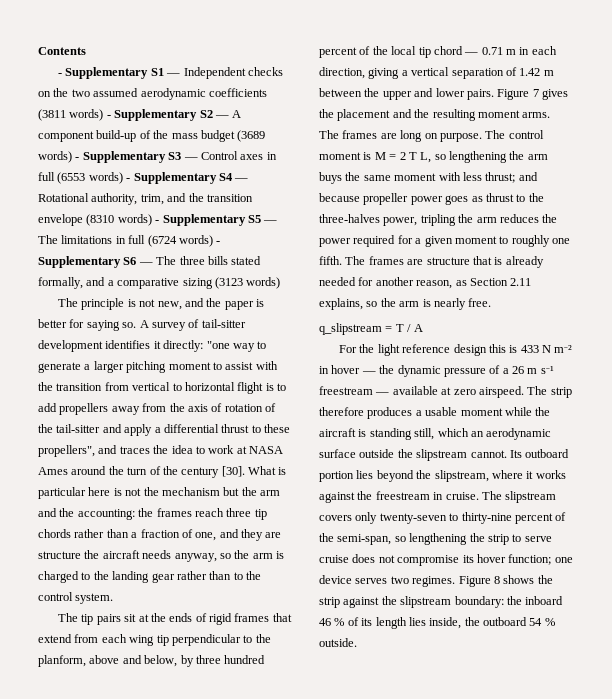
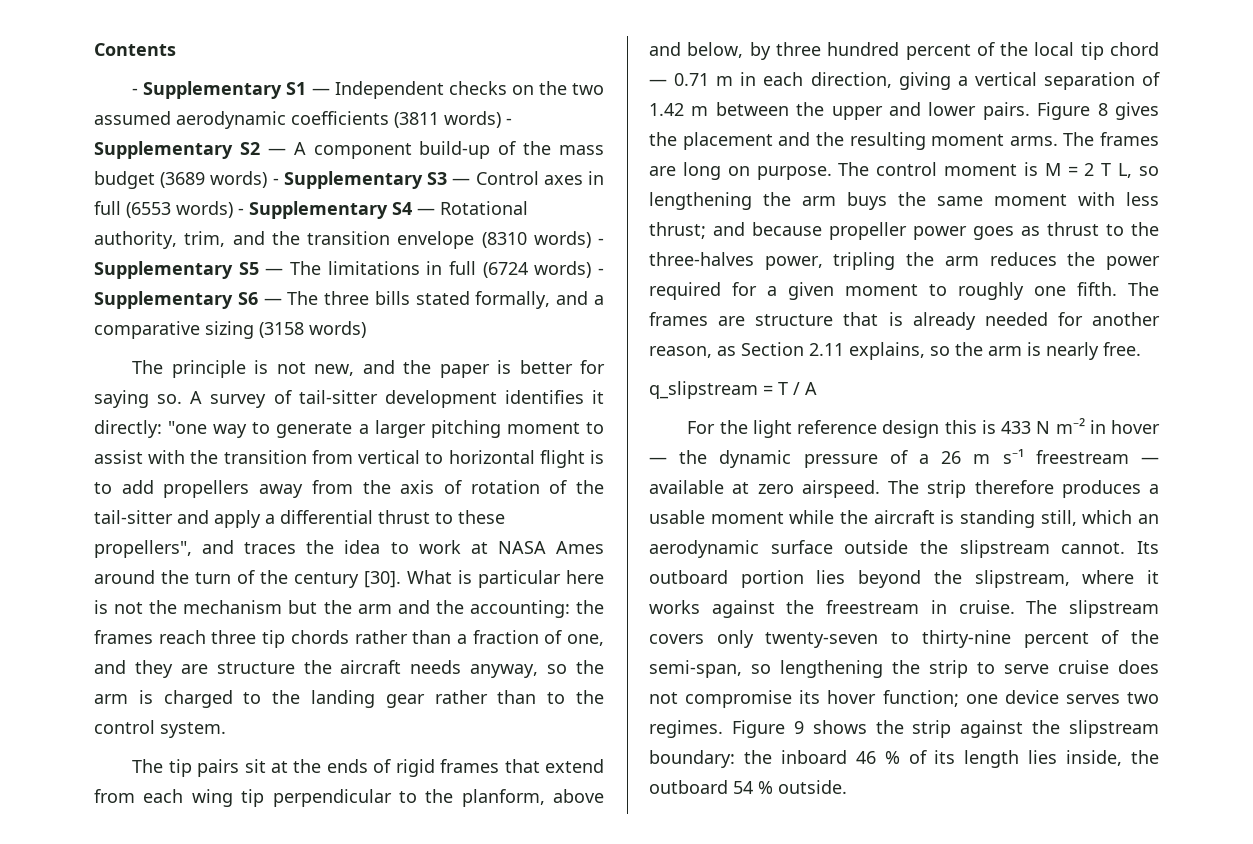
- - Supplementary S1 — Independent checks on the two assumed aerodynamic coefficients (3811 words) - Supplementary S2 — A component build-up of the mass budget (3689 words) - Supplementary S3 — Control axes in full (6553 words) - Supplementary S4 — Rotational authority, trim, and the transition envelope (8310 words) - Supplementary S5 — The limitations in full (6724 words) - Supplementary S6 — The three bills stated formally, and a comparative sizing (3123 words)
+ - Supplementary S1 — Independent checks on the two assumed aerodynamic coefficients (3811 words) - Supplementary S2 — A component build-up of the mass budget (3689 words) - Supplementary S3 — Control axes in full (6553 words) - Supplementary S4 — Rotational authority, trim, and the transition envelope (8310 words) - Supplementary S5 — The limitations in full (6724 words) - Supplementary S6 — The three bills stated formally, and a comparative sizing (3158 words)
- Figure 7 gives the placement and the resulting moment arms.
+ Figure 8 gives the placement and the resulting moment arms.
- Figure 8 shows the strip against the slipstream boundary: the inboard 46 % of its length lies inside, the outboard 54 % outside.
+ Figure 9 shows the strip against the slipstream boundary: the inboard 46 % of its length lies inside, the outboard 54 % outside.

